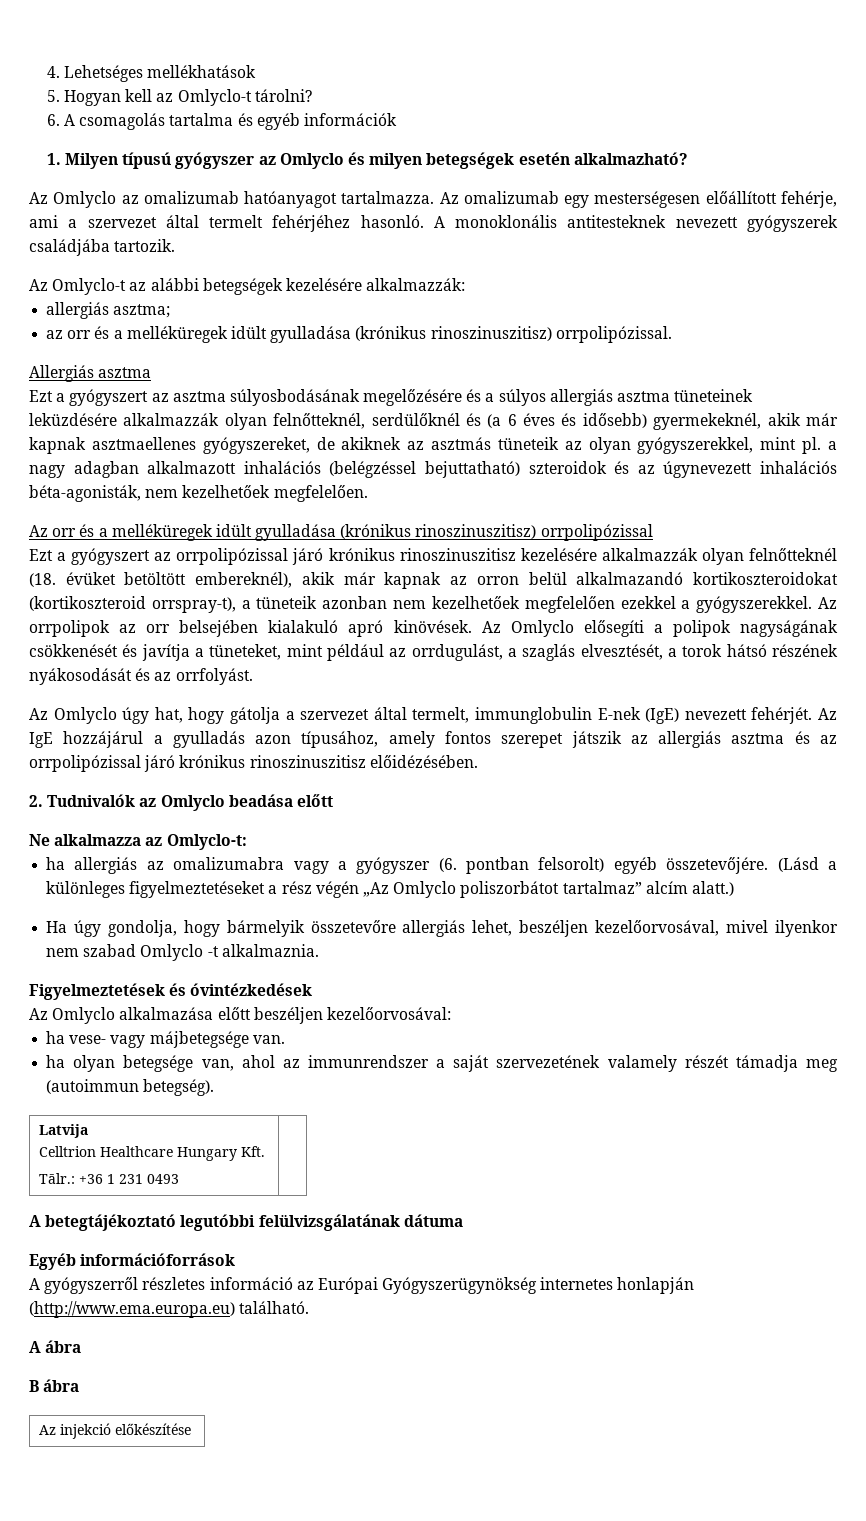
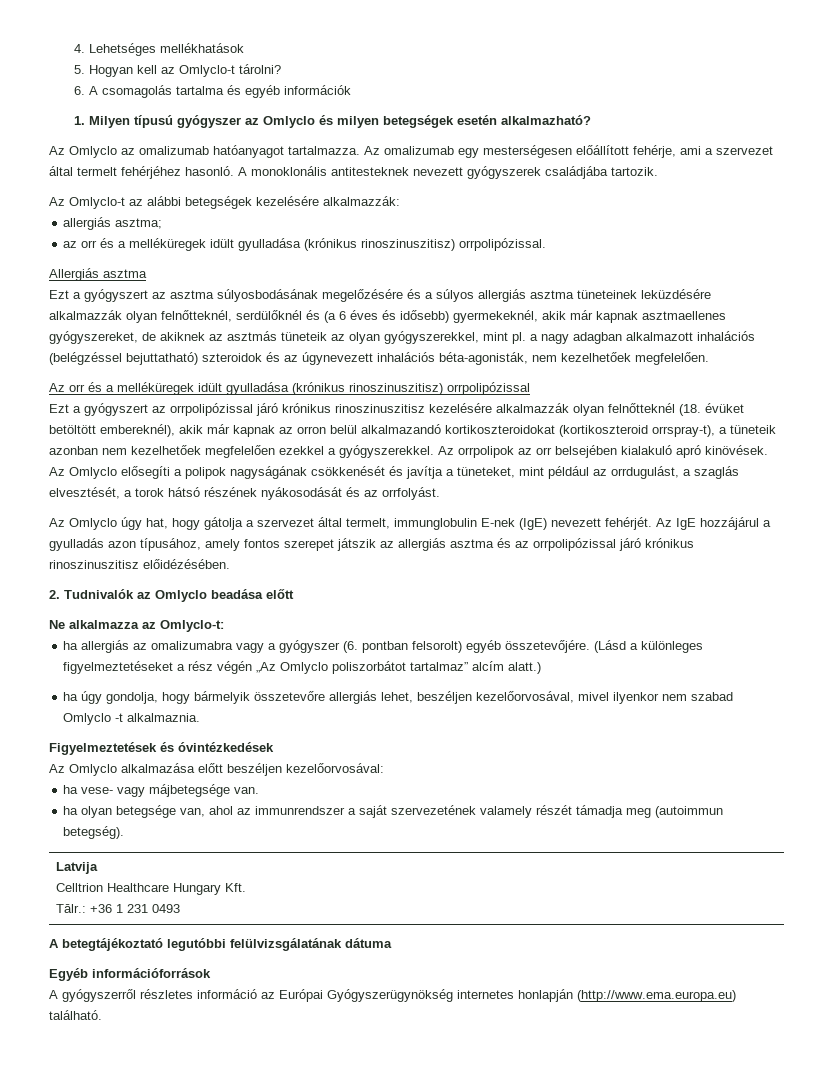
- Ha úgy gondolja, hogy bármelyik összetevőre allergiás lehet, beszéljen kezelőorvosával, mivel ilyenkor nem szabad Omlyclo -t alkalmaznia.
+ ha úgy gondolja, hogy bármelyik összetevőre allergiás lehet, beszéljen kezelőorvosával, mivel ilyenkor nem szabad Omlyclo -t alkalmaznia.
- A ábra
- B ábra
- Az injekció előkészítése

